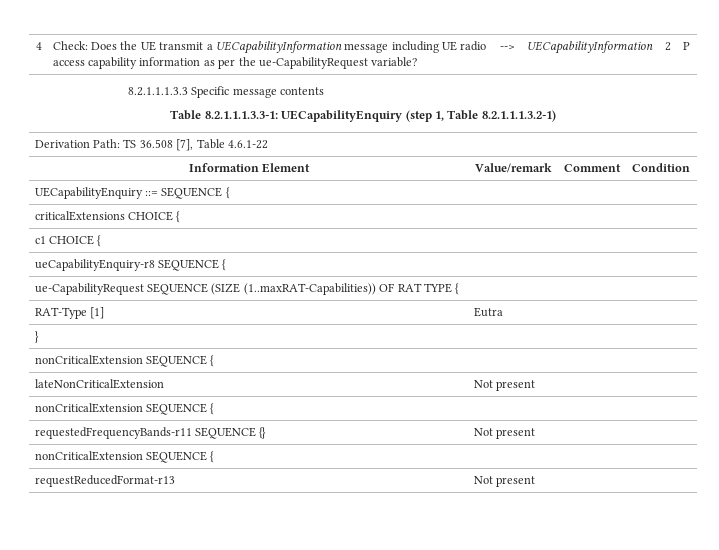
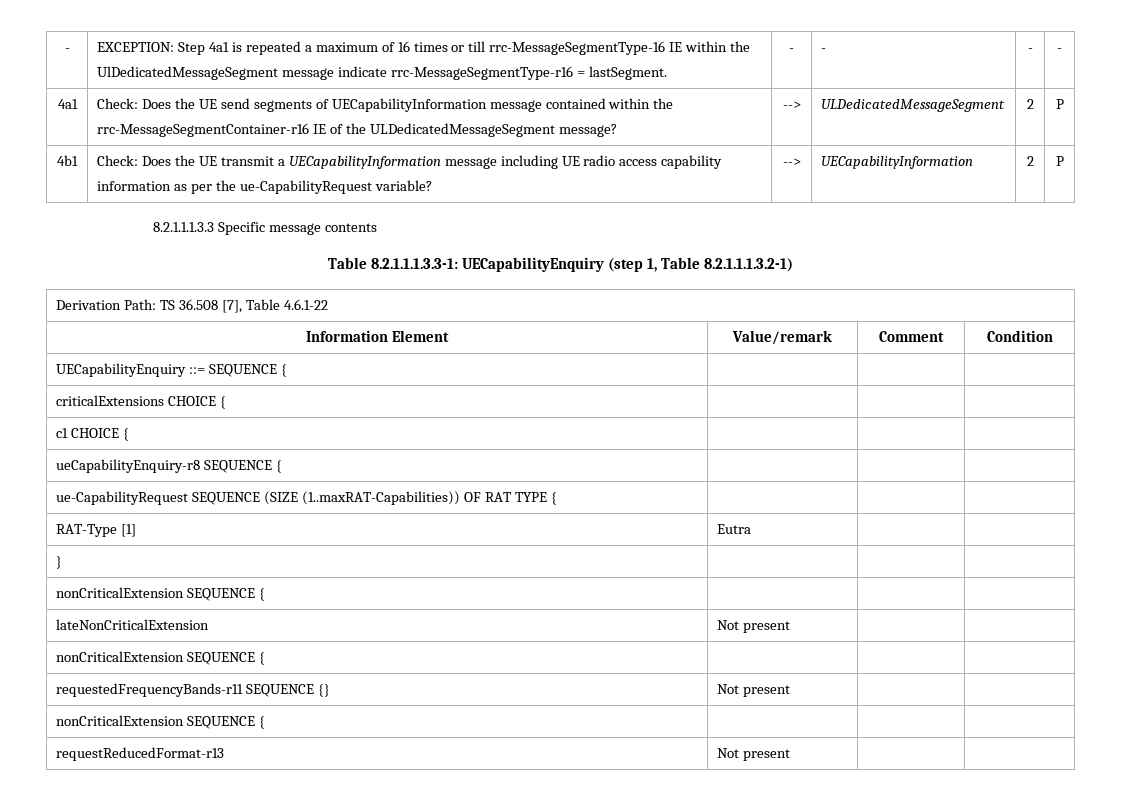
- 4 | Check: Does the UE transmit a UECapabilityInformation message including UE radio access capability information as per the ue-CapabilityRequest variable? | --> | UECapabilityInformation | 2 | P
+ - | EXCEPTION: Step 4a1 is repeated a maximum of 16 times or till rrc-MessageSegmentType-16 IE within the UlDedicatedMessageSegment message indicate rrc-MessageSegmentType-r16 = lastSegment. | - | - | - | -
+ 4a1 | Check: Does the UE send segments of UECapabilityInformation message contained within the rrc-MessageSegmentContainer-r16 IE of the ULDedicatedMessageSegment message? | --> | ULDedicatedMessageSegment | 2 | P
+ 4b1 | Check: Does the UE transmit a UECapabilityInformation message including UE radio access capability information as per the ue-CapabilityRequest variable? | --> | UECapabilityInformation | 2 | P

